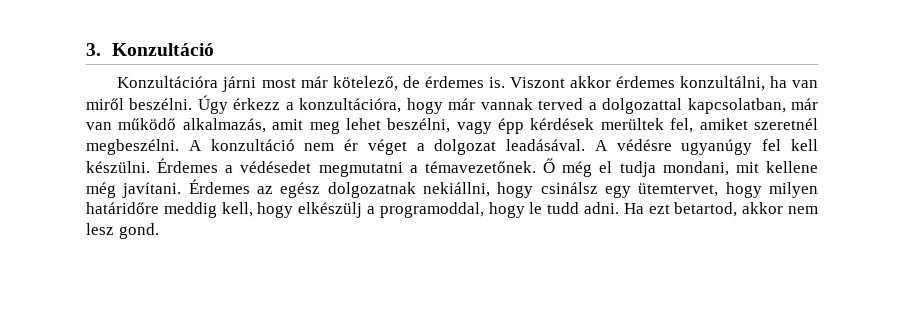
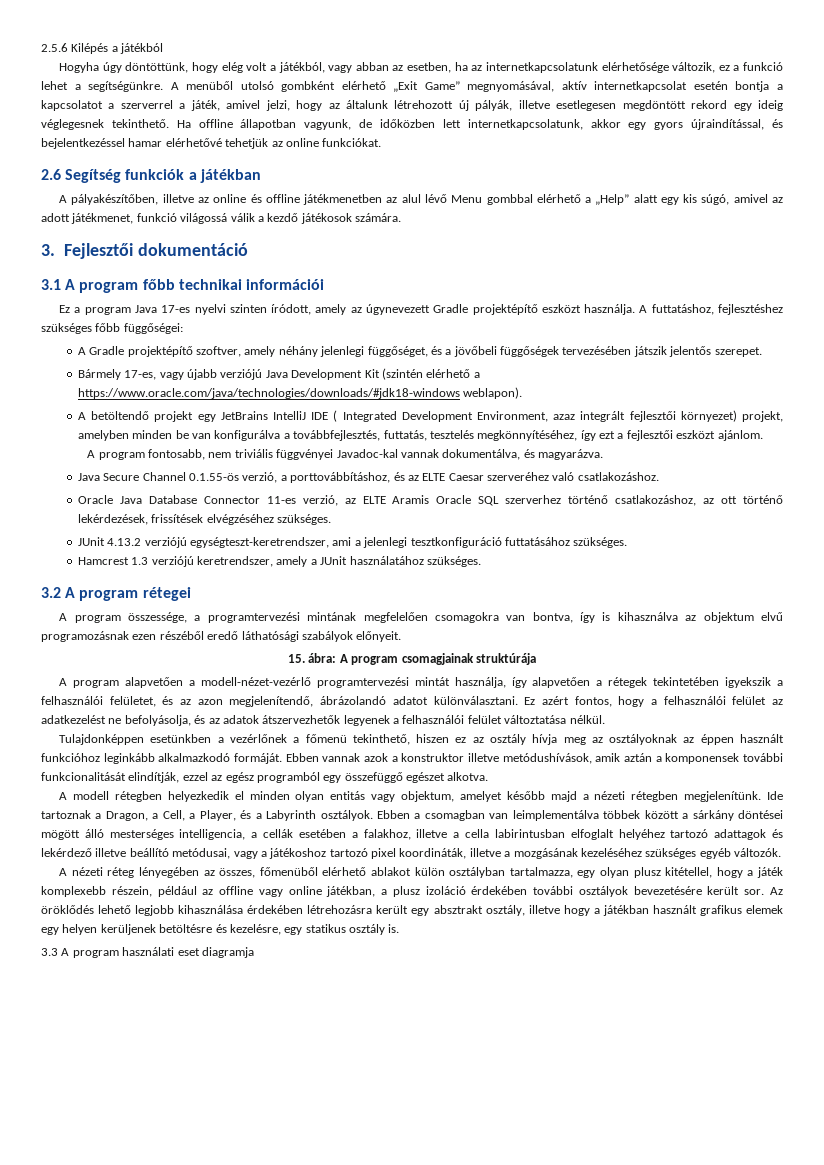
- 3. Konzultáció
- Konzultációra járni most már kötelező, de érdemes is. Viszont akkor érdemes konzultálni, ha van miről beszélni. Úgy érkezz a konzultációra, hogy már vannak terved a dolgozattal kapcsolatban, már van működő alkalmazás, amit meg lehet beszélni, vagy épp kérdések merültek fel, amiket szeretnél megbeszélni. A konzultáció nem ér véget a dolgozat leadásával. A védésre ugyanúgy fel kell készülni. Érdemes a védésedet megmutatni a témavezetőnek. Ő még el tudja mondani, mit kellene még javítani. Érdemes az egész dolgozatnak nekiállni, hogy csinálsz egy ütemtervet, hogy milyen határidőre meddig kell, hogy elkészülj a programoddal, hogy le tudd adni. Ha ezt betartod, akkor nem lesz gond.
+ 2.5.6 Kilépés a játékból
+ Hogyha úgy döntöttünk, hogy elég volt a játékból, vagy abban az esetben, ha az internetkapcsolatunk elérhetősége változik, ez a funkció lehet a segítségünkre. A menüből utolsó gombként elérhető „Exit Game” megnyomásával, aktív internetkapcsolat esetén bontja a kapcsolatot a szerverrel a játék, amivel jelzi, hogy az általunk létrehozott új pályák, illetve esetlegesen megdöntött rekord egy ideig véglegesnek tekinthető. Ha offline állapotban vagyunk, de időközben lett internetkapcsolatunk, akkor egy gyors újraindítással, és bejelentkezéssel hamar elérhetővé tehetjük az online funkciókat.
+ 2.6 Segítség funkciók a játékban
+ A pályakészítőben, illetve az online és offline játékmenetben az alul lévő Menu gombbal elérhető a „Help” alatt egy kis súgó, amivel az adott játékmenet, funkció világossá válik a kezdő játékosok számára.
+ 3. Fejlesztői dokumentáció
+ 3.1 A program főbb technikai információi
+ Ez a program Java 17-es nyelvi szinten íródott, amely az úgynevezett Gradle projektépítő eszközt használja. A futtatáshoz, fejlesztéshez szükséges főbb függőségei:
+ A Gradle projektépítő szoftver, amely néhány jelenlegi függőséget, és a jövőbeli függőségek tervezésében játszik jelentős szerepet.
+ Bármely 17-es, vagy újabb verziójú Java Development Kit (szintén elérhető a https://www.oracle.com/java/technologies/downloads/#jdk18-windows weblapon).
+ A betöltendő projekt egy JetBrains IntelliJ IDE ( Integrated Development Environment, azaz integrált fejlesztői környezet) projekt, amelyben minden be van konfigurálva a továbbfejlesztés, futtatás, tesztelés megkönnyítéséhez, így ezt a fejlesztői eszközt ajánlom.
+ A program fontosabb, nem triviális függvényei Javadoc-kal vannak dokumentálva, és magyarázva.
+ Java Secure Channel 0.1.55-ös verzió, a porttovábbításhoz, és az ELTE Caesar szerveréhez való csatlakozáshoz.
+ Oracle Java Database Connector 11-es verzió, az ELTE Aramis Oracle SQL szerverhez történő csatlakozáshoz, az ott történő lekérdezések, frissítések elvégzéséhez szükséges.
+ JUnit 4.13.2 verziójú egységteszt-keretrendszer, ami a jelenlegi tesztkonfiguráció futtatásához szükséges.
+ Hamcrest 1.3 verziójú keretrendszer, amely a JUnit használatához szükséges.
+ 3.2 A program rétegei
+ A program összessége, a programtervezési mintának megfelelően csomagokra van bontva, így is kihasználva az objektum elvű programozásnak ezen részéből eredő láthatósági szabályok előnyeit.
+ 15. ábra: A program csomagjainak struktúrája
+ A program alapvetően a modell-nézet-vezérlő programtervezési mintát használja, így alapvetően a rétegek tekintetében igyekszik a felhasználói felületet, és az azon megjelenítendő, ábrázolandó adatot különválasztani. Ez azért fontos, hogy a felhasználói felület az adatkezelést ne befolyásolja, és az adatok átszervezhetők legyenek a felhasználói felület változtatása nélkül.
+ Tulajdonképpen esetünkben a vezérlőnek a főmenü tekinthető, hiszen ez az osztály hívja meg az osztályoknak az éppen használt funkcióhoz leginkább alkalmazkodó formáját. Ebben vannak azok a konstruktor illetve metódushívások, amik aztán a komponensek további funkcionalitását elindítják, ezzel az egész programból egy összefüggő egészet alkotva.
+ A modell rétegben helyezkedik el minden olyan entitás vagy objektum, amelyet később majd a nézeti rétegben megjelenítünk. Ide tartoznak a Dragon, a Cell, a Player, és a Labyrinth osztályok. Ebben a csomagban van leimplementálva többek között a sárkány döntései mögött álló mesterséges intelligencia, a cellák esetében a falakhoz, illetve a cella labirintusban elfoglalt helyéhez tartozó adattagok és lekérdező illetve beállító metódusai, vagy a játékoshoz tartozó pixel koordináták, illetve a mozgásának kezeléséhez szükséges egyéb változók.
+ A nézeti réteg lényegében az összes, főmenüből elérhető ablakot külön osztályban tartalmazza, egy olyan plusz kitétellel, hogy a játék komplexebb részein, például az offline vagy online játékban, a plusz izoláció érdekében további osztályok bevezetésére került sor. Az öröklődés lehető legjobb kihasználása érdekében létrehozásra került egy absztrakt osztály, illetve hogy a játékban használt grafikus elemek egy helyen kerüljenek betöltésre és kezelésre, egy statikus osztály is.
+ 3.3 A program használati eset diagramja

